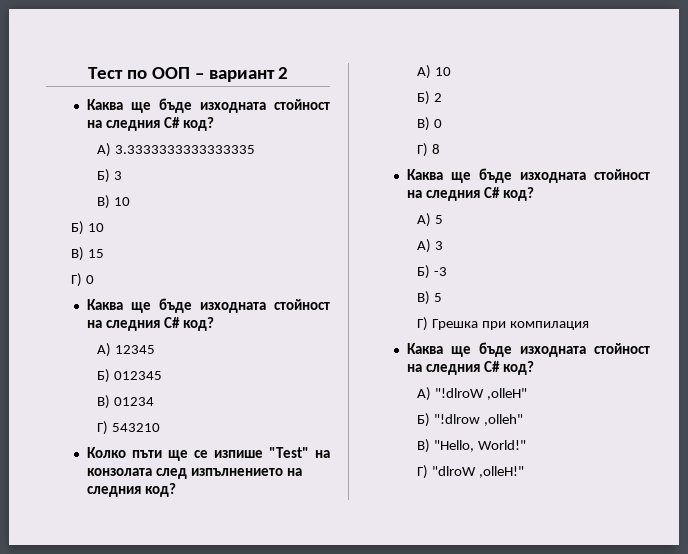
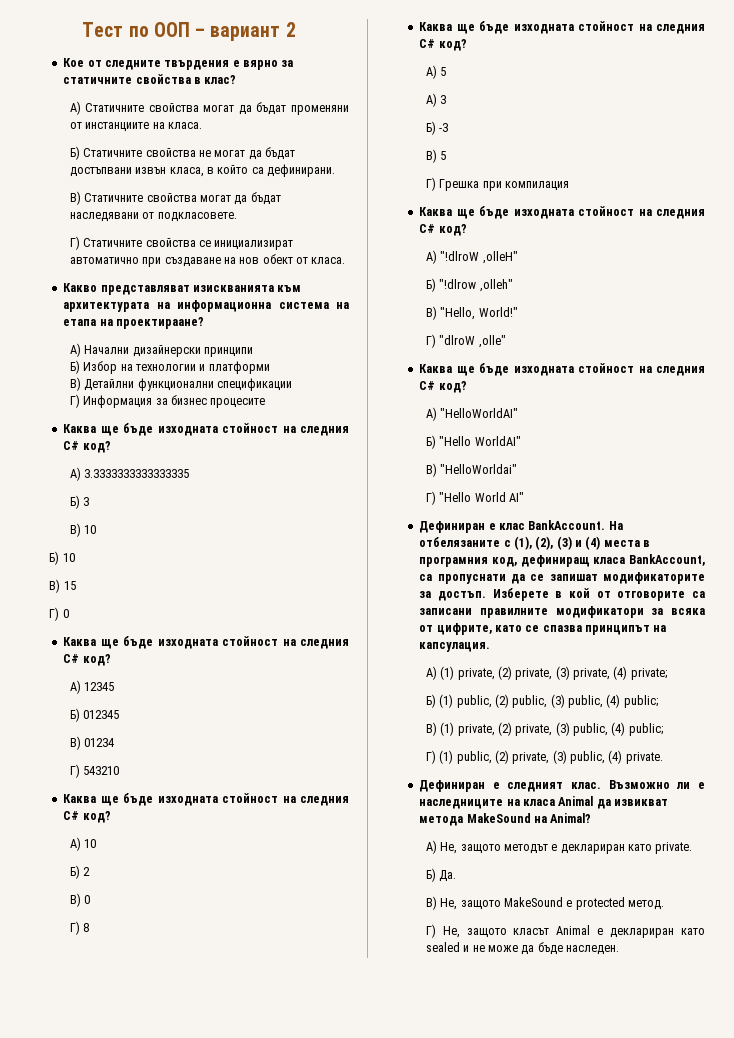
+ Кое от следните твърдения е вярно за статичните свойства в клас?
+ А) Статичните свойства могат да бъдат променяни от инстанциите на класа.
+ Б) Статичните свойства не могат да бъдат достъпвани извън класа, в който са дефинирани.
+ В) Статичните свойства могат да бъдат наследявани от подкласовете.
+ Г) Статичните свойства се инициализират автоматично при създаване на нов обект от класа.
+ Какво представляват изискванията към архитектурата на информационна система на етапа на проектираaне?
+ А) Начални дизайнерски принципи
+ Б) Избор на технологии и платформи
+ В) Детайлни функционални спецификации
+ Г) Информация за бизнес процесите
  Г) 543210
- Колко пъти ще се изпише "Test" на конзолата след изпълнението на следния код?
+ Каква ще бъде изходната стойност на следния C# код?
- Г) "dlroW ,olleH!"
+ Г) "dlroW ,olle"
+ Каква ще бъде изходната стойност на следния C# код?
+ А) "HelloWorldAI"
+ Б) "Hello WorldAI"
+ В) "HelloWorldai"
+ Г) "Hello World AI"
+ Дефиниран e клас BankAccount. На отбелязаните с (1), (2), (3) и (4) места в програмния код, дефиниращ класа BankAccount, са пропуснати да се запишат модификаторите за достъп. Изберете в кой от отговорите са записани правилните модификатори за всяка от цифрите, като се спазва принципът на капсулация.
+ А) (1) private, (2) private, (3) private, (4) private;
+ Б) (1) public, (2) public, (3) public, (4) public;
+ В) (1) private, (2) private, (3) public, (4) public;
+ Г) (1) public, (2) private, (3) public, (4) private.
+ Дефиниран е следният клас. Възможно ли е наследниците на класа Animal да извикват метода MakeSound на Animal?
+ А) Не, защото методът е деклариран като private.
+ Б) Да.
+ В) Не, защото MakeSound е protected метод.
+ Г) Не, защото класът Animal е деклариран като sealed и не може да бъде наследен.

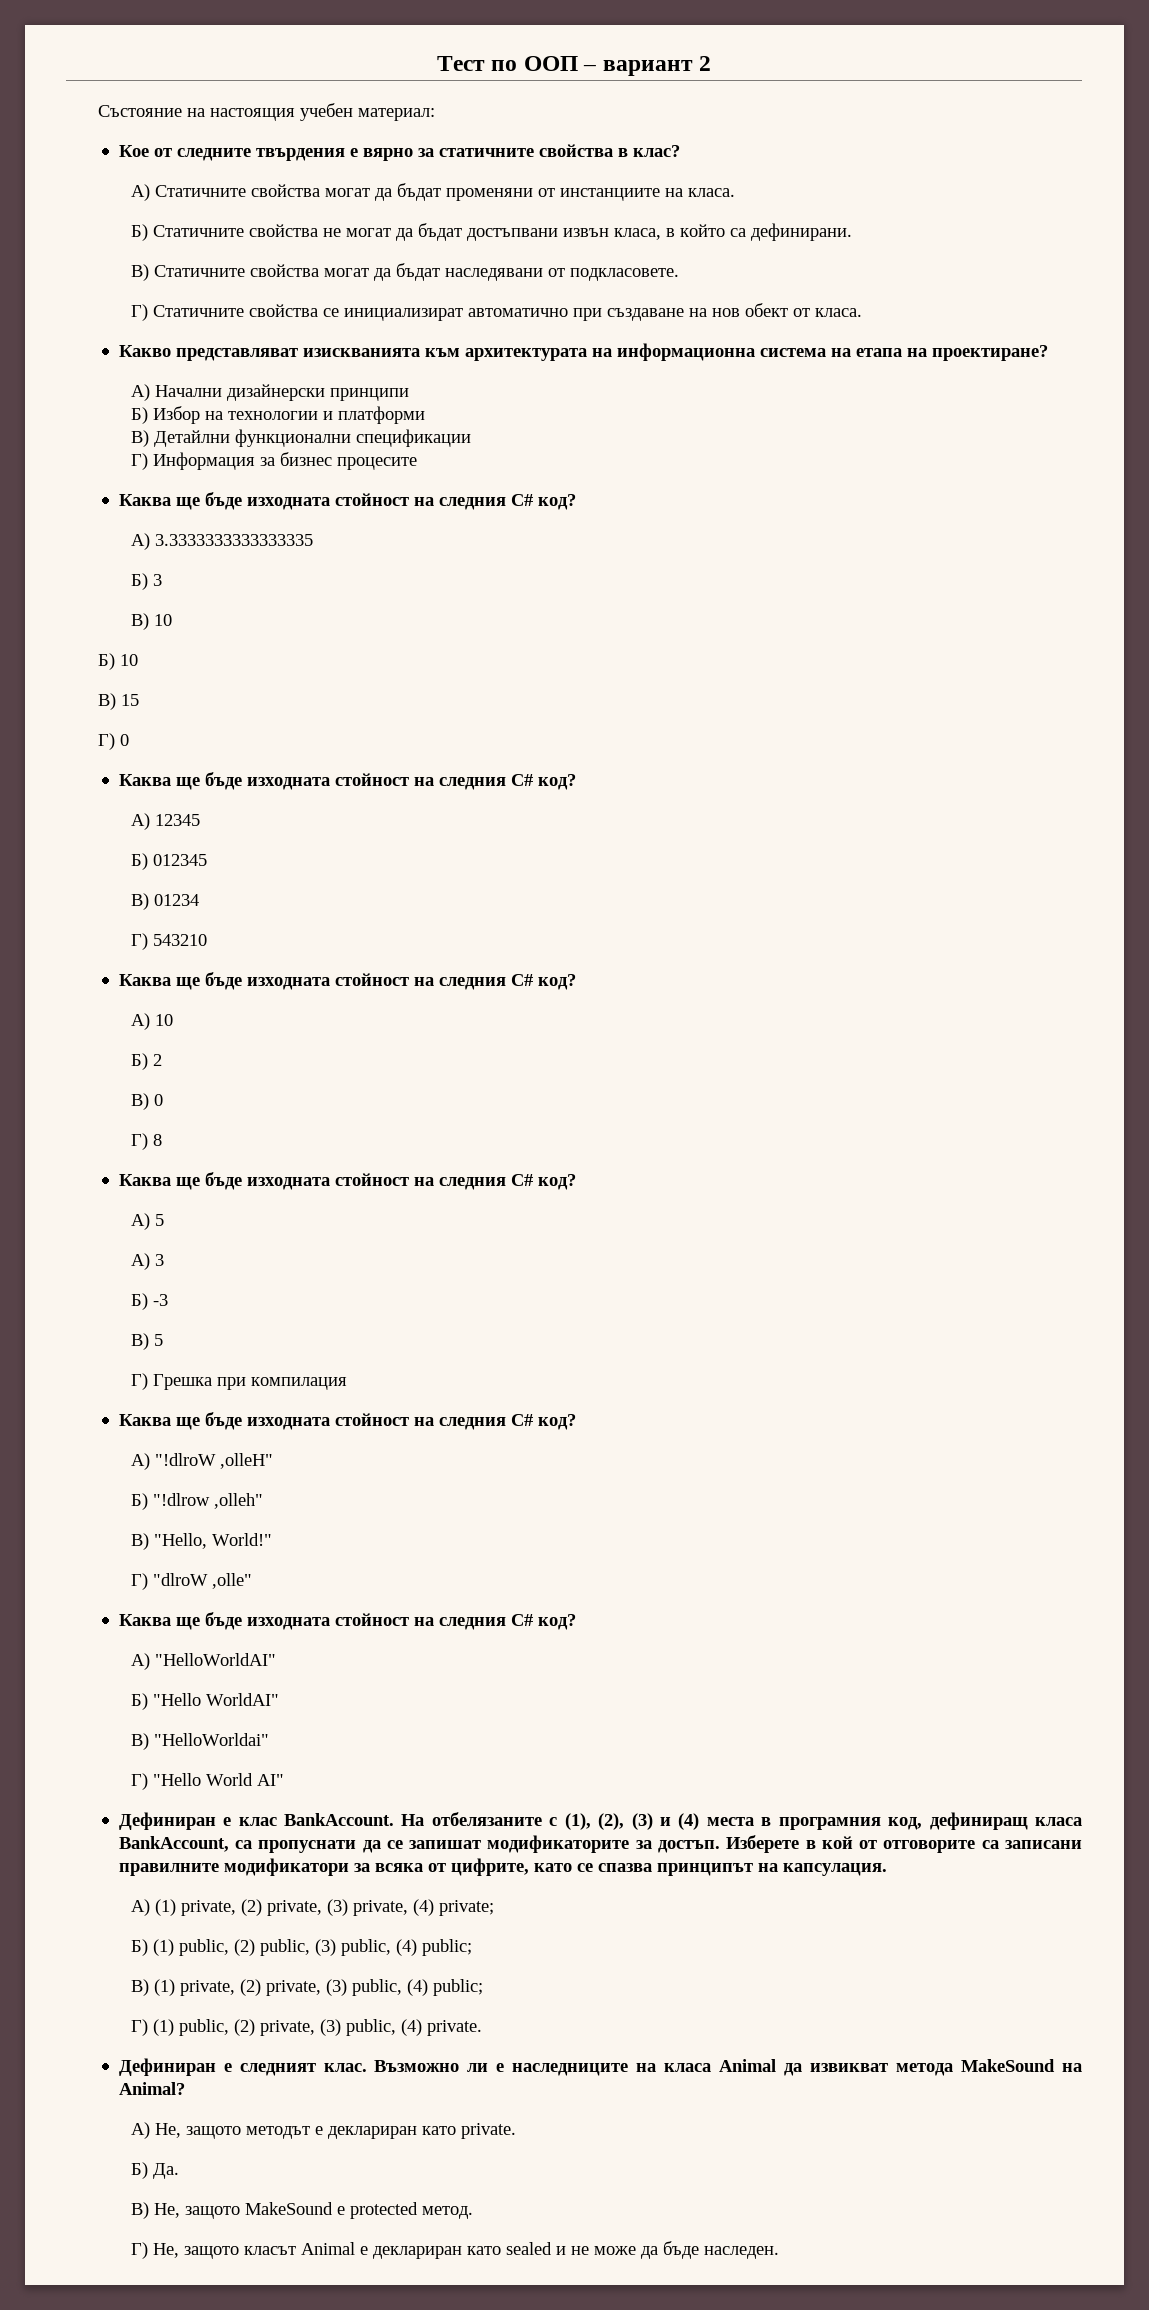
+ Състояние на настоящия учебен материал:
- Какво представляват изискванията към архитектурата на информационна система на етапа на проектираaне?
+ Какво представляват изискванията към архитектурата на информационна система на етапа на проектирaне?

